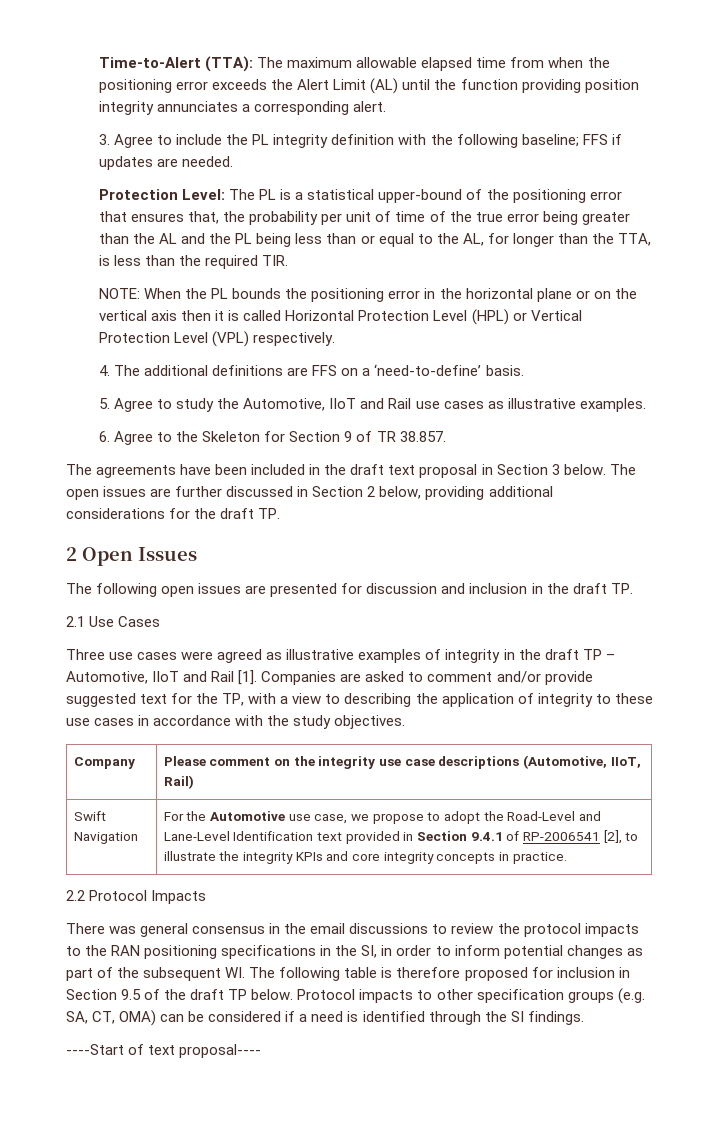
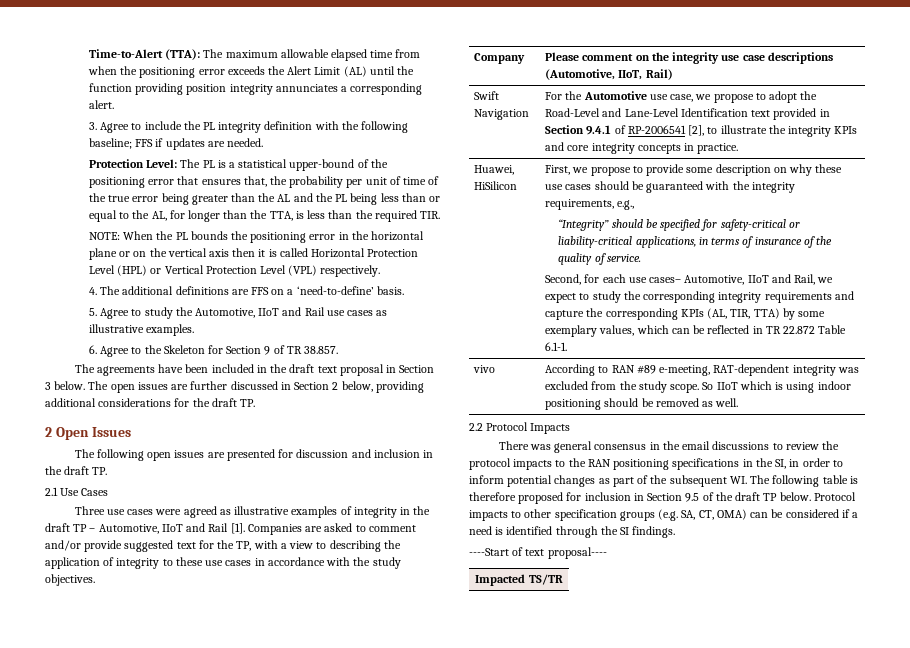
+ Huawei, HiSilicon | First, we propose to provide some description on why these use cases should be guaranteed with the integrity requirements, e.g.,
+ “Integrity” should be specified for safety-critical or liability-critical applications, in terms of insurance of the quality of service.
+ Second, for each use cases– Automotive, IIoT and Rail, we expect to study the corresponding integrity requirements and capture the corresponding KPIs (AL, TIR, TTA) by some exemplary values, which can be reflected in TR 22.872 Table 6.1-1.
+ vivo | According to RAN #89 e-meeting, RAT-dependent integrity was excluded from the study scope. So IIoT which is using indoor positioning should be removed as well.
+ Impacted TS/TR

